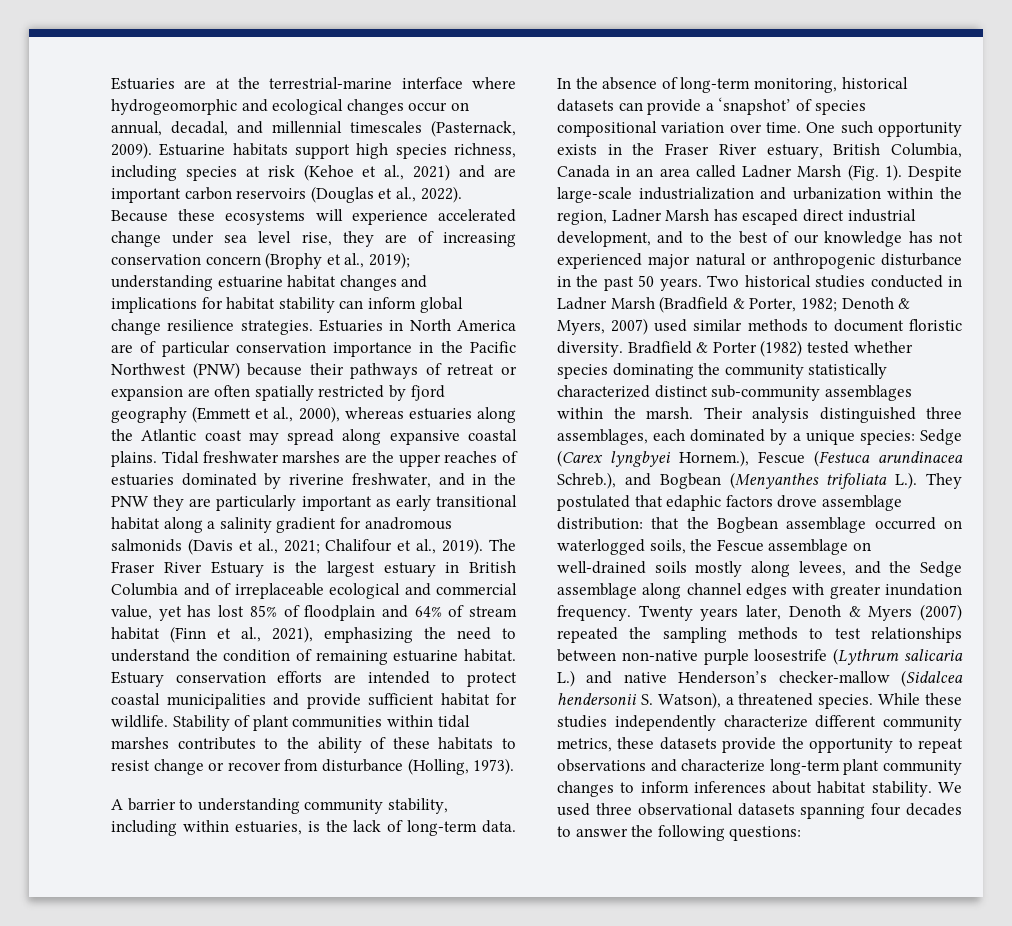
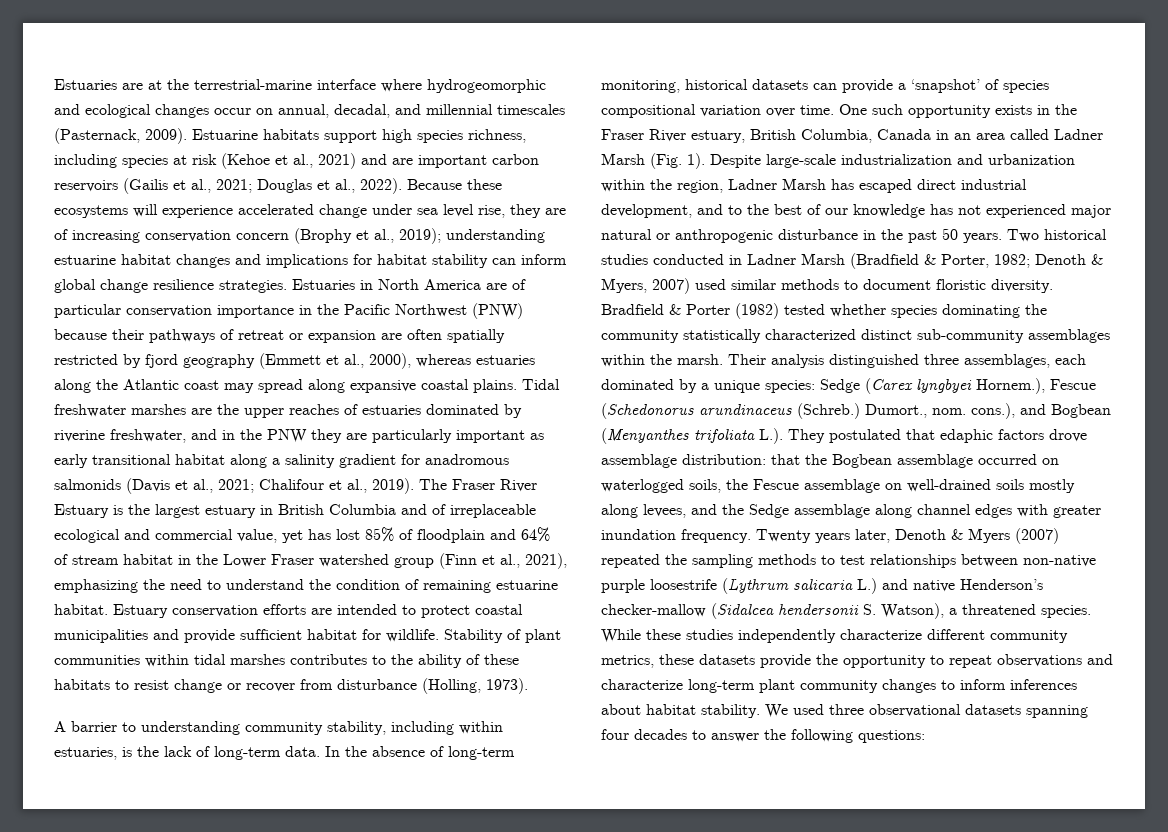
- Estuarine habitats support high species richness, including species at risk (Kehoe et al., 2021) and are important carbon reservoirs (Douglas et al., 2022).
+ Estuarine habitats support high species richness, including species at risk (Kehoe et al., 2021) and are important carbon reservoirs (Gailis et al., 2021; Douglas et al., 2022).
- The Fraser River Estuary is the largest estuary in British Columbia and of irreplaceable ecological and commercial value, yet has lost 85% of floodplain and 64% of stream habitat (Finn et al., 2021), emphasizing the need to understand the condition of remaining estuarine habitat.
+ The Fraser River Estuary is the largest estuary in British Columbia and of irreplaceable ecological and commercial value, yet has lost 85% of floodplain and 64% of stream habitat in the Lower Fraser watershed group (Finn et al., 2021), emphasizing the need to understand the condition of remaining estuarine habitat.
- Their analysis distinguished three assemblages, each dominated by a unique species: Sedge (Carex lyngbyei Hornem.), Fescue (Festuca arundinacea Schreb.), and Bogbean (Menyanthes trifoliata L.). They postulated that edaphic factors drove assemblage distribution: that the Bogbean assemblage occurred on waterlogged soils, the Fescue assemblage on well-drained soils mostly along levees, and the Sedge assemblage along channel edges with greater inundation frequency.
+ Their analysis distinguished three assemblages, each dominated by a unique species: Sedge (Carex lyngbyei Hornem.), Fescue (Schedonorus arundinaceus (Schreb.) Dumort., nom. cons.), and Bogbean (Menyanthes trifoliata L.). They postulated that edaphic factors drove assemblage distribution: that the Bogbean assemblage occurred on waterlogged soils, the Fescue assemblage on well-drained soils mostly along levees, and the Sedge assemblage along channel edges with greater inundation frequency.

